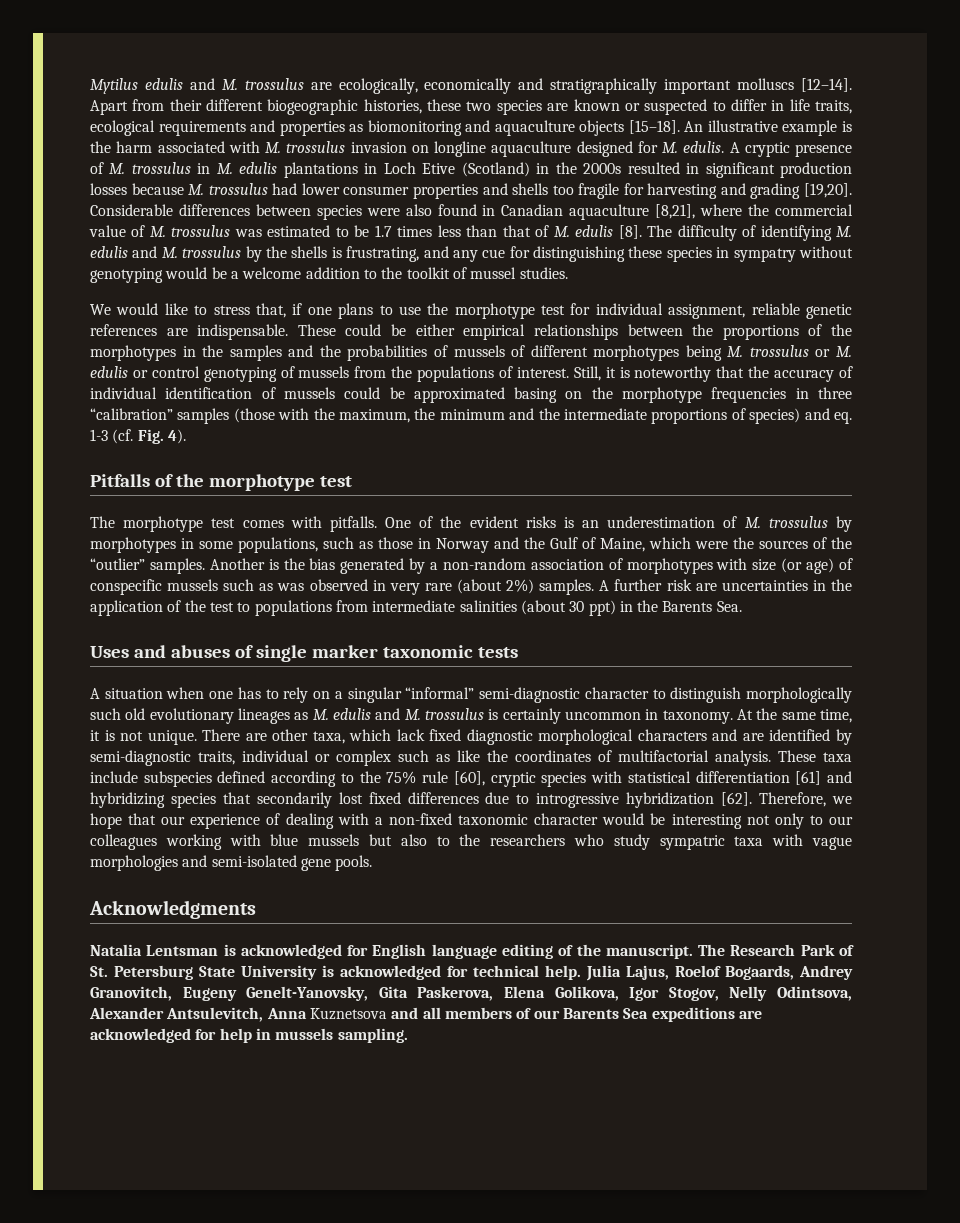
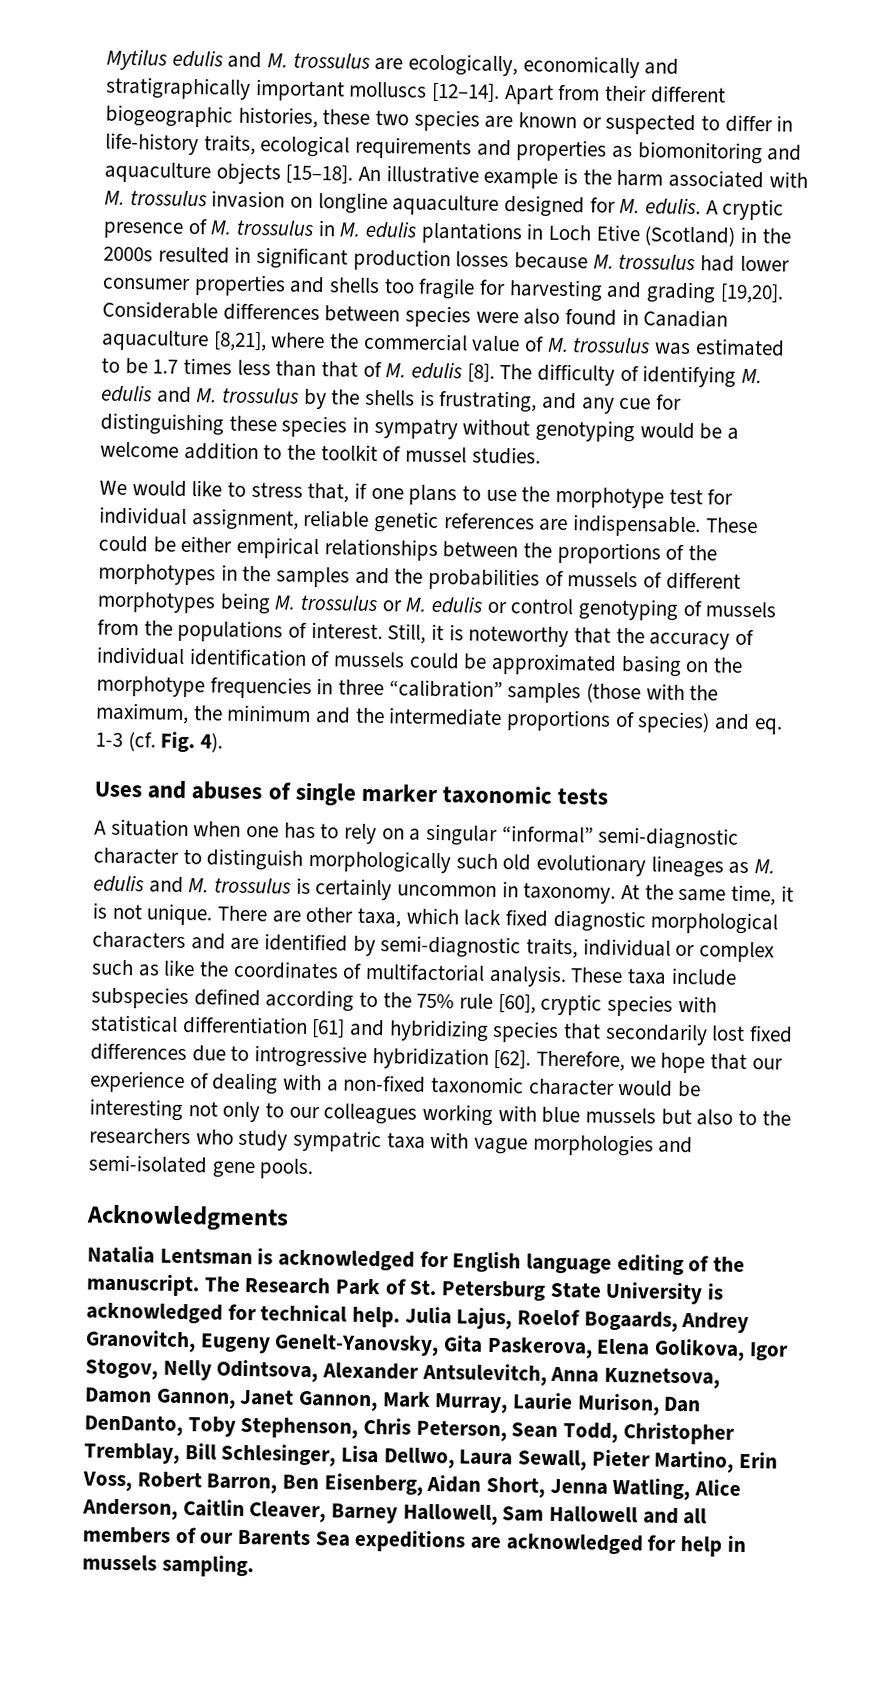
- Apart from their different biogeographic histories, these two species are known or suspected to differ in life traits, ecological requirements and properties as biomonitoring and aquaculture objects [15–18].
+ Apart from their different biogeographic histories, these two species are known or suspected to differ in life-history traits, ecological requirements and properties as biomonitoring and aquaculture objects [15–18].
- Pitfalls of the morphotype test
- The morphotype test comes with pitfalls. One of the evident risks is an underestimation of M. trossulus by morphotypes in some populations, such as those in Norway and the Gulf of Maine, which were the sources of the “outlier” samples. Another is the bias generated by a non-random association of morphotypes with size (or age) of conspecific mussels such as was observed in very rare (about 2%) samples. A further risk are uncertainties in the application of the test to populations from intermediate salinities (about 30 ppt) in the Barents Sea.
- Julia Lajus, Roelof Bogaards, Andrey Granovitch, Eugeny Genelt-Yanovsky, Gita Paskerova, Elena Golikova, Igor Stogov, Nelly Odintsova, Alexander Antsulevitch, Anna Kuznetsova and all members of our Barents Sea expeditions are acknowledged for help in mussels sampling.
+ Julia Lajus, Roelof Bogaards, Andrey Granovitch, Eugeny Genelt-Yanovsky, Gita Paskerova, Elena Golikova, Igor Stogov, Nelly Odintsova, Alexander Antsulevitch, Anna Kuznetsova, Damon Gannon, Janet Gannon, Mark Murray, Laurie Murison, Dan DenDanto, Toby Stephenson, Chris Peterson, Sean Todd, Christopher Tremblay, Bill Schlesinger, Lisa Dellwo, Laura Sewall, Pieter Martino, Erin Voss, Robert Barron, Ben Eisenberg, Aidan Short, Jenna Watling, Alice Anderson, Caitlin Cleaver, Barney Hallowell, Sam Hallowell and all members of our Barents Sea expeditions are acknowledged for help in mussels sampling.

